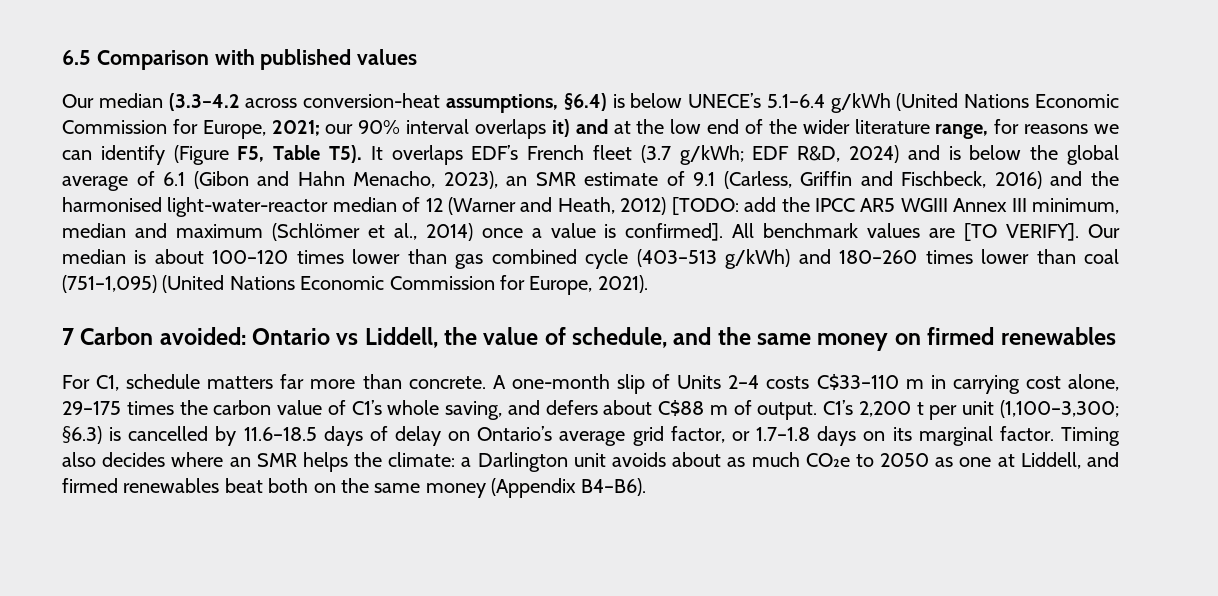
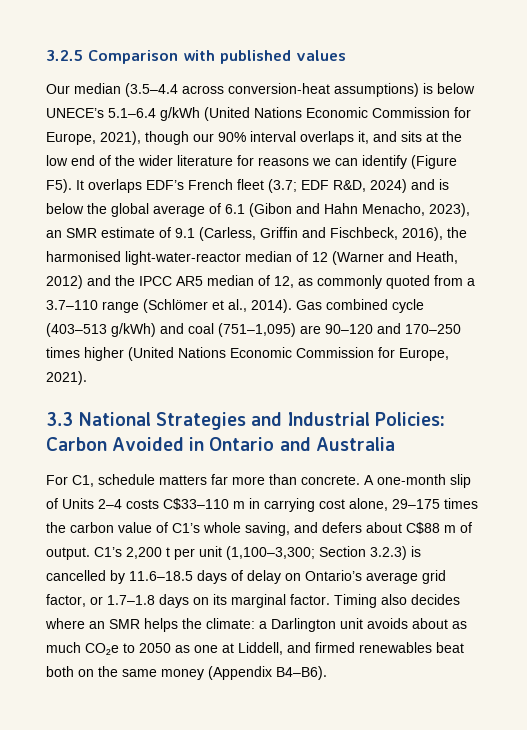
- 6.5 Comparison with published values
+ 3.2.5 Comparison with published values
- Our median (3.3–4.2 across conversion-heat assumptions, §6.4) is below UNECE’s 5.1–6.4 g/kWh (United Nations Economic Commission for Europe, 2021; our 90% interval overlaps it) and at the low end of the wider literature range, for reasons we can identify (Figure F5, Table T5). It overlaps EDF’s French fleet (3.7 g/kWh;
+ Our median (3.5–4.4 across conversion-heat assumptions) is below UNECE’s 5.1–6.4 g/kWh (United Nations Economic Commission for Europe, 2021), though our 90% interval overlaps it, and sits at the low end of the wider literature for reasons we can identify (Figure F5). It overlaps EDF’s French fleet (3.7;
- EDF R&D, 2024) and is below the global average of 6.1 (Gibon and Hahn Menacho, 2023), an SMR estimate of 9.1 (Carless, Griffin and Fischbeck, 2016) and the harmonised light-water-reactor median of 12 (Warner and Heath, 2012) [TODO: add the IPCC AR5 WGIII Annex III minimum, median and maximum (Schlömer et al., 2014) once a value is confirmed]. All benchmark values are [TO VERIFY]. Our median is about 100–120 times lower than gas combined cycle (403–513 g/kWh) and 180–260 times lower than coal (751–1,095) (United Nations Economic Commission for Europe, 2021).
+ EDF R&D, 2024) and is below the global average of 6.1 (Gibon and Hahn Menacho, 2023), an SMR estimate of 9.1 (Carless, Griffin and Fischbeck, 2016), the harmonised light-water-reactor median of 12 (Warner and Heath, 2012) and the IPCC AR5 median of 12, as commonly quoted from a 3.7–110 range (Schlömer et al., 2014). Gas combined cycle (403–513 g/kWh) and coal (751–1,095) are 90–120 and 170–250 times higher (United Nations Economic Commission for Europe, 2021).
- 7 Carbon avoided: Ontario vs Liddell, the value of schedule, and the same money on firmed renewables
+ 3.3 National Strategies and Industrial Policies: Carbon Avoided in Ontario and Australia
- C1’s 2,200 t per unit (1,100–3,300; §6.3) is cancelled by 11.6–18.5 days of delay on Ontario’s average grid factor, or 1.7–1.8 days on its marginal factor.
+ C1’s 2,200 t per unit (1,100–3,300; Section 3.2.3) is cancelled by 11.6–18.5 days of delay on Ontario’s average grid factor, or 1.7–1.8 days on its marginal factor.

